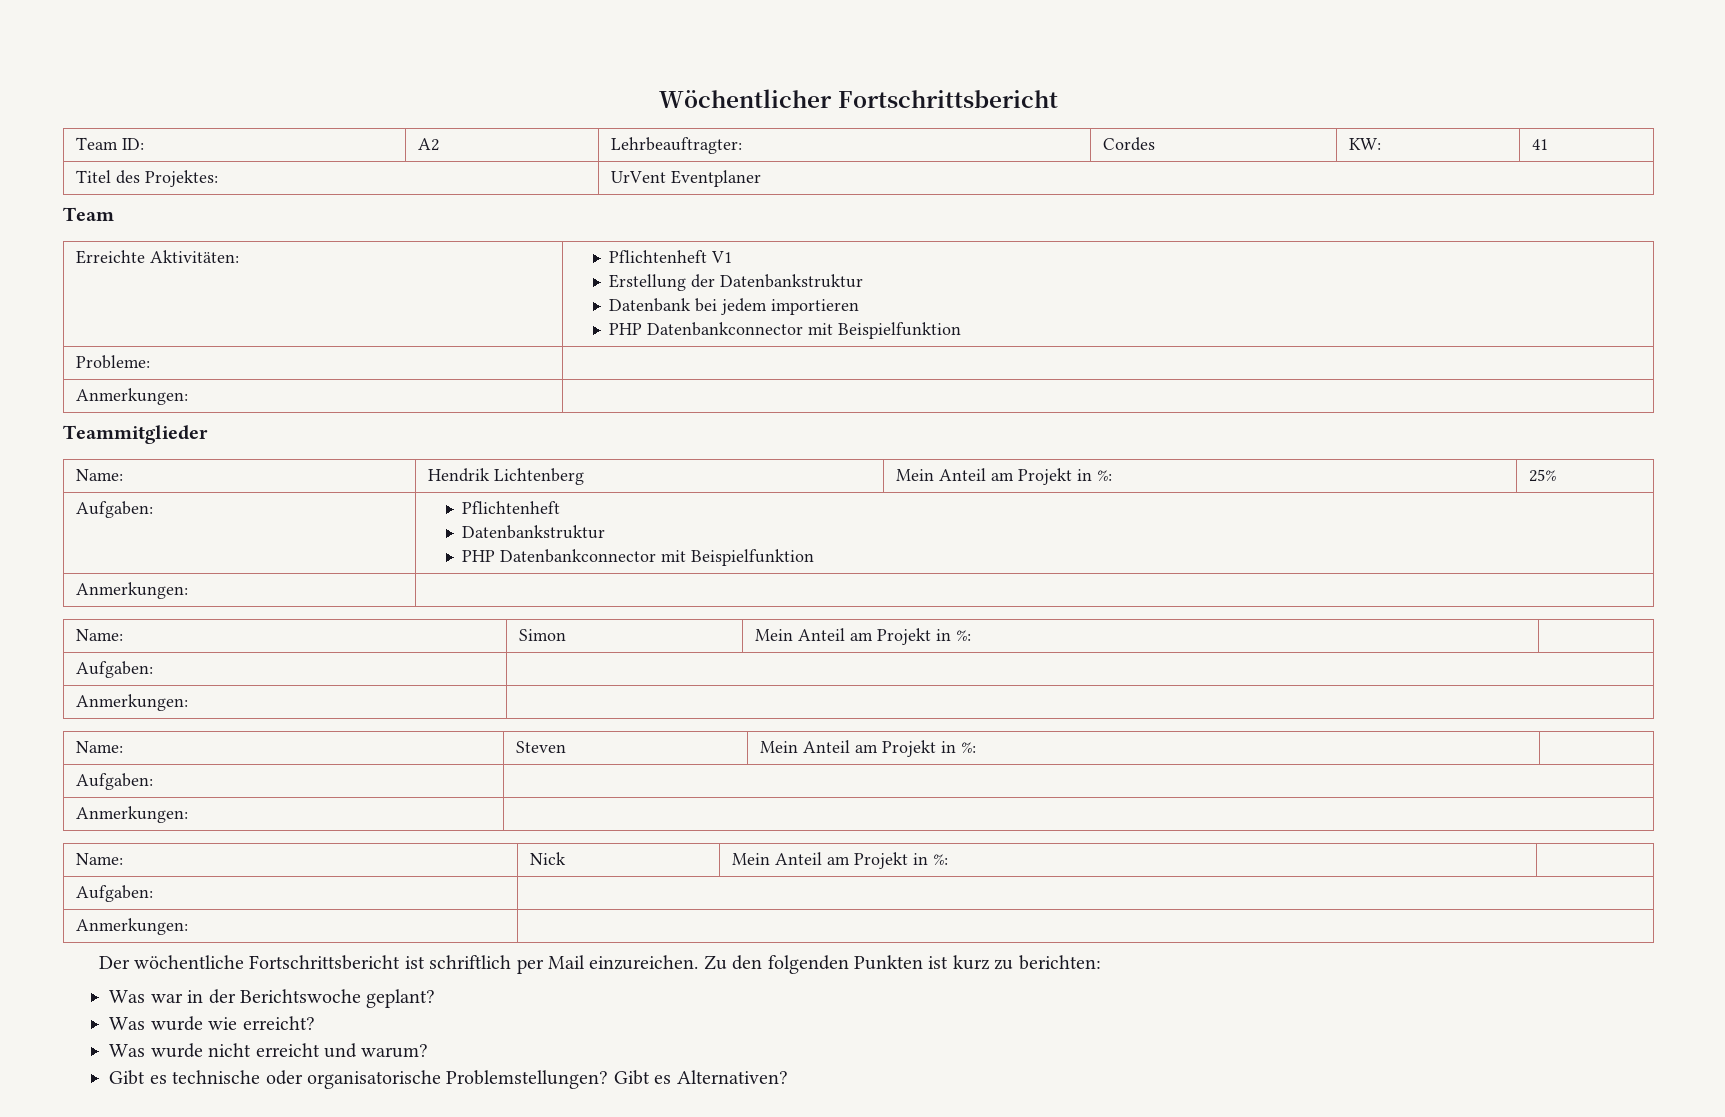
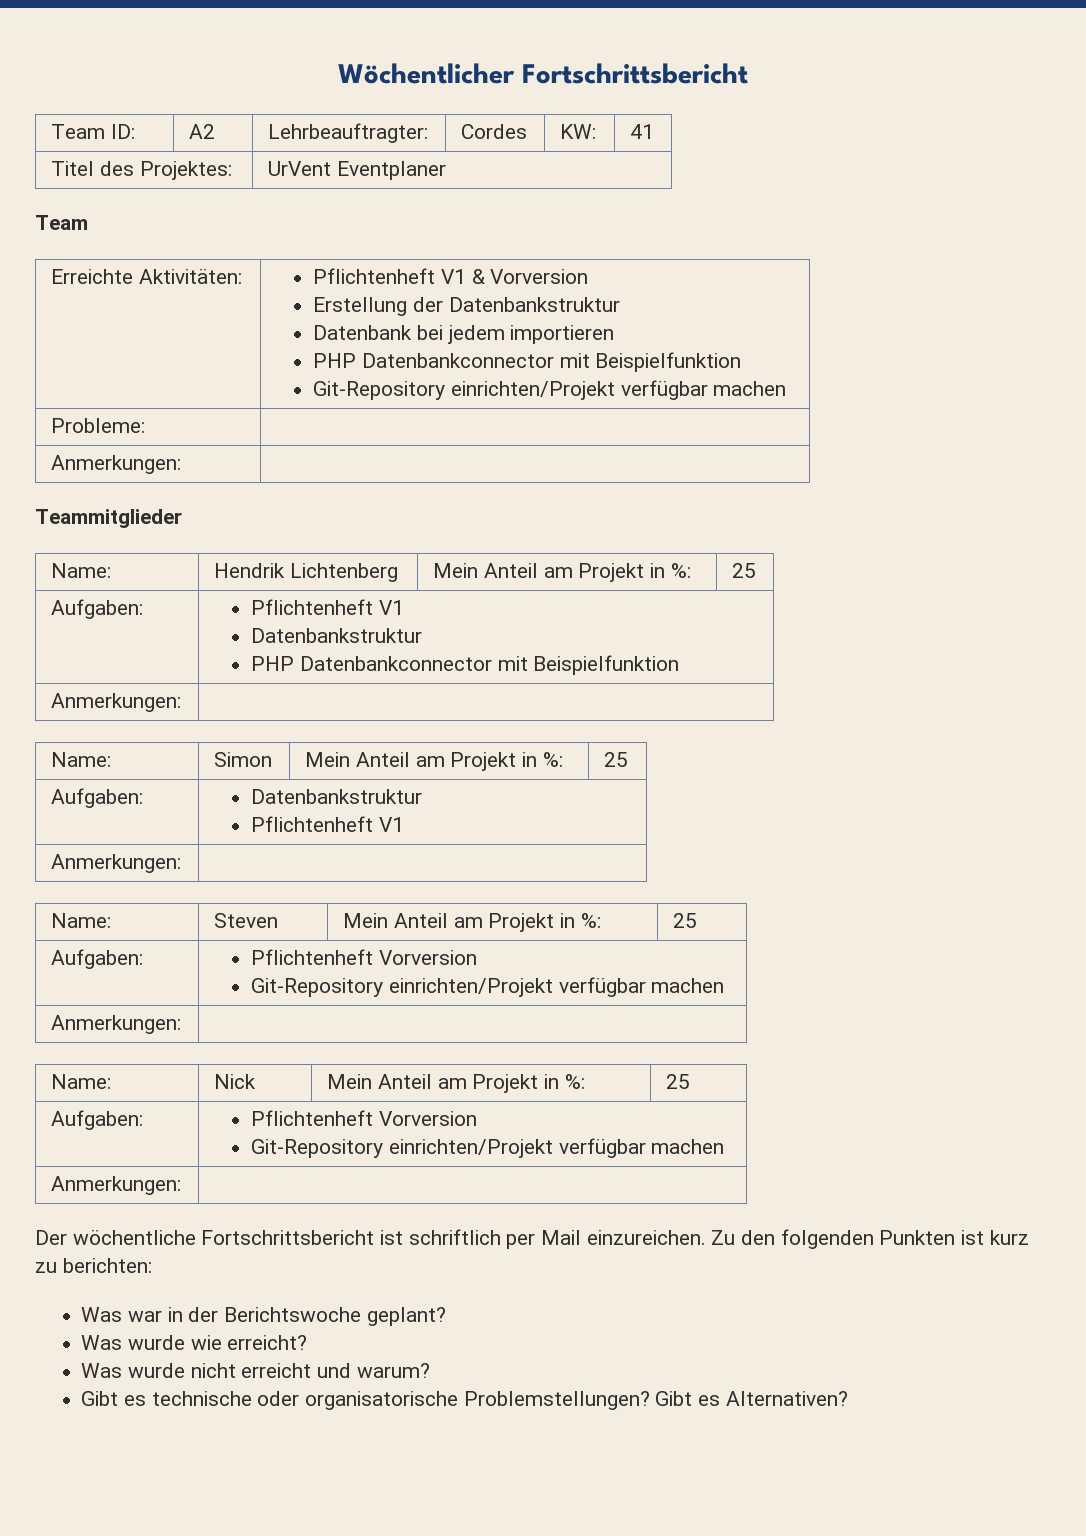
- Erreichte Aktivitäten: | Pflichtenheft V1
+ Erreichte Aktivitäten: | Pflichtenheft V1 & Vorversion
  Erstellung der Datenbankstruktur
  Datenbank bei jedem importieren
  PHP Datenbankconnector mit Beispielfunktion
+ Git-Repository einrichten/Projekt verfügbar machen
- Name: | Hendrik Lichtenberg | Mein Anteil am Projekt in %: | 25%
- Aufgaben: | Pflichtenheft
+ Name: | Hendrik Lichtenberg | Mein Anteil am Projekt in %: | 25
+ Aufgaben: | Pflichtenheft V1
- Name: | Simon | Mein Anteil am Projekt in %: |
- Aufgaben: |
+ Name: | Simon | Mein Anteil am Projekt in %: | 25
+ Aufgaben: | Datenbankstruktur
+ Pflichtenheft V1
- Name: | Steven | Mein Anteil am Projekt in %: |
- Aufgaben: |
+ Name: | Steven | Mein Anteil am Projekt in %: | 25
+ Aufgaben: | Pflichtenheft Vorversion
+ Git-Repository einrichten/Projekt verfügbar machen
- Name: | Nick | Mein Anteil am Projekt in %: |
- Aufgaben: |
+ Name: | Nick | Mein Anteil am Projekt in %: | 25
+ Aufgaben: | Pflichtenheft Vorversion
+ Git-Repository einrichten/Projekt verfügbar machen

